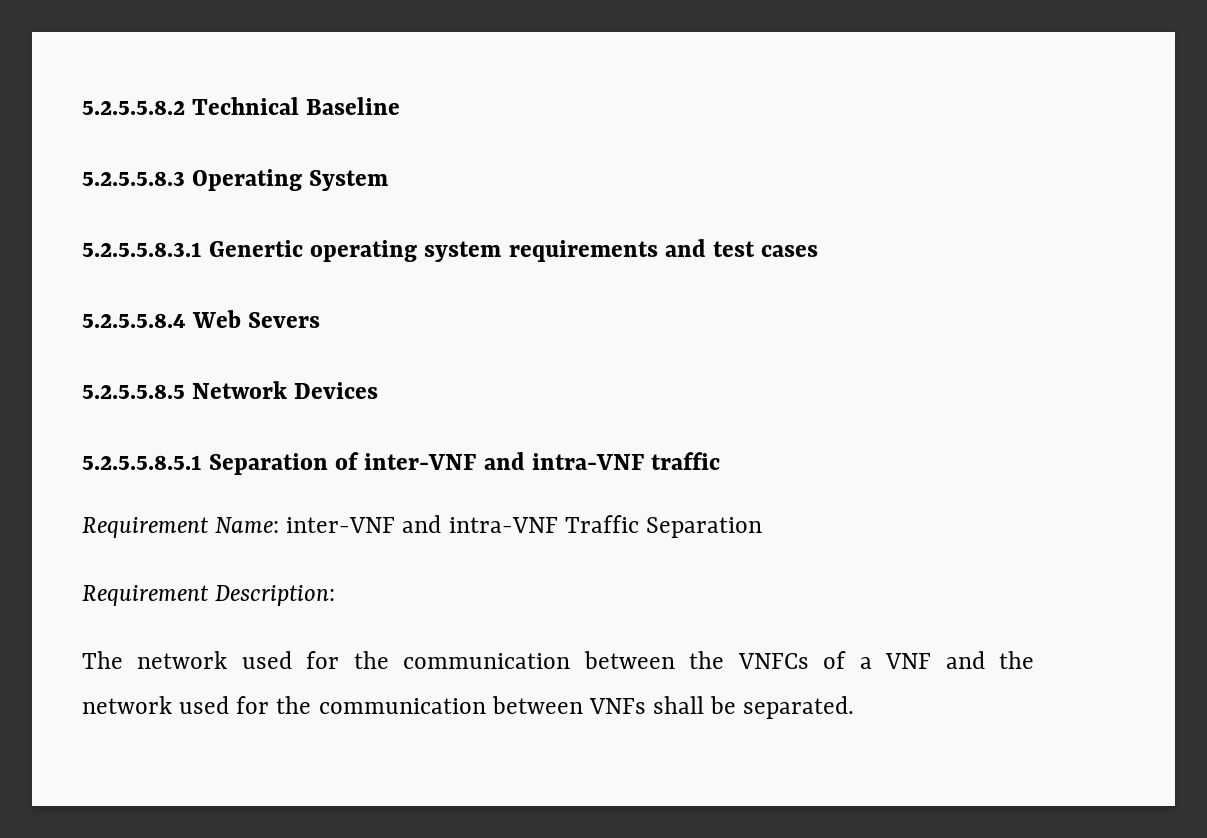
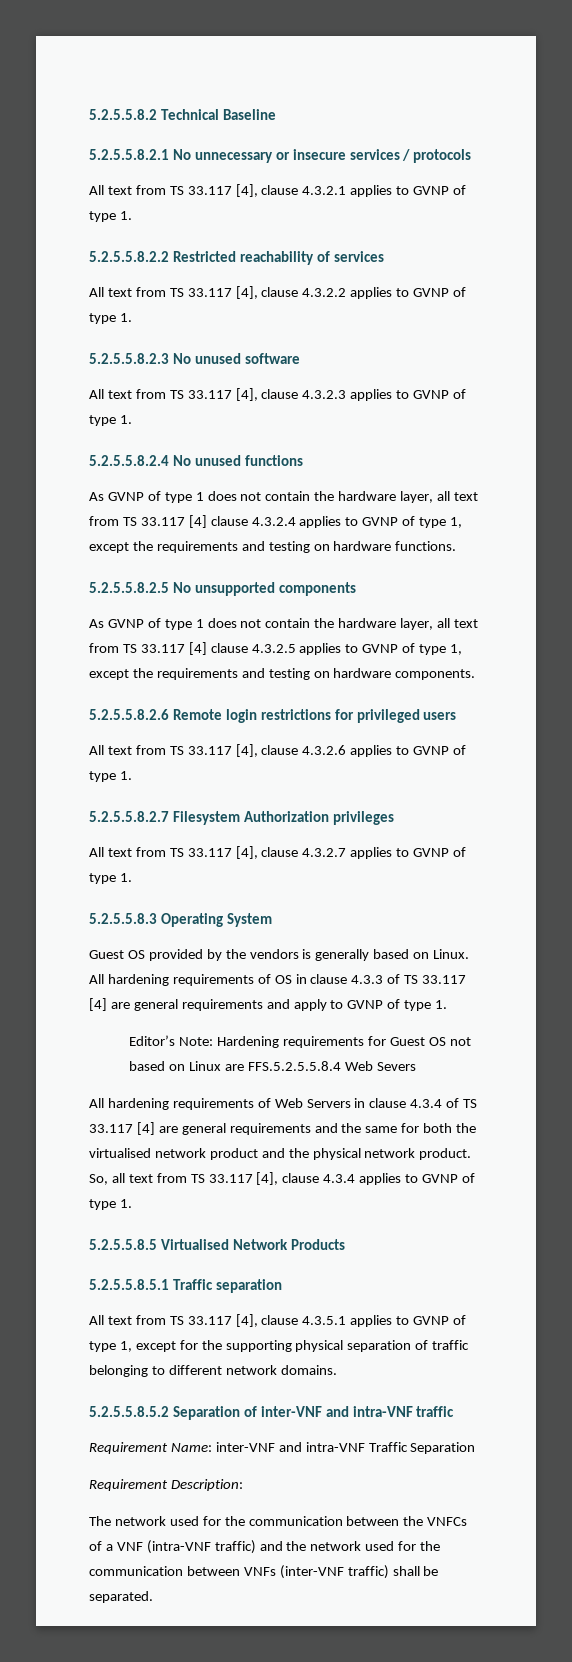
+ 5.2.5.5.8.2.1 No unnecessary or insecure services / protocols
+ All text from TS 33.117 [4], clause 4.3.2.1 applies to GVNP of type 1.
+ 5.2.5.5.8.2.2 Restricted reachability of services
+ All text from TS 33.117 [4], clause 4.3.2.2 applies to GVNP of type 1.
+ 5.2.5.5.8.2.3 No unused software
+ All text from TS 33.117 [4], clause 4.3.2.3 applies to GVNP of type 1.
+ 5.2.5.5.8.2.4 No unused functions
+ As GVNP of type 1 does not contain the hardware layer, all text from TS 33.117 [4] clause 4.3.2.4 applies to GVNP of type 1, except the requirements and testing on hardware functions.
+ 5.2.5.5.8.2.5 No unsupported components
+ As GVNP of type 1 does not contain the hardware layer, all text from TS 33.117 [4] clause 4.3.2.5 applies to GVNP of type 1, except the requirements and testing on hardware components.
+ 5.2.5.5.8.2.6 Remote login restrictions for privileged users
+ All text from TS 33.117 [4], clause 4.3.2.6 applies to GVNP of type 1.
+ 5.2.5.5.8.2.7 Filesystem Authorization privileges
+ All text from TS 33.117 [4], clause 4.3.2.7 applies to GVNP of type 1.
  5.2.5.5.8.3 Operating System
- 5.2.5.5.8.3.1 Genertic operating system requirements and test cases
- 5.2.5.5.8.4 Web Severs
- 5.2.5.5.8.5 Network Devices
- 5.2.5.5.8.5.1 Separation of inter-VNF and intra-VNF traffic
+ Guest OS provided by the vendors is generally based on Linux. All hardening requirements of OS in clause 4.3.3 of TS 33.117 [4] are general requirements and apply to GVNP of type 1.
+ Editor’s Note: Hardening requirements for Guest OS not based on Linux are FFS.5.2.5.5.8.4 Web Severs
+ All hardening requirements of Web Servers in clause 4.3.4 of TS 33.117 [4] are general requirements and the same for both the virtualised network product and the physical network product. So, all text from TS 33.117 [4], clause 4.3.4 applies to GVNP of type 1.
+ 5.2.5.5.8.5 Virtualised Network Products
+ 5.2.5.5.8.5.1 Traffic separation
+ All text from TS 33.117 [4], clause 4.3.5.1 applies to GVNP of type 1, except for the supporting physical separation of traffic belonging to different network domains.
+ 5.2.5.5.8.5.2 Separation of inter-VNF and intra-VNF traffic
- The network used for the communication between the VNFCs of a VNF and the network used for the communication between VNFs shall be separated.
+ The network used for the communication between the VNFCs of a VNF (intra-VNF traffic) and the network used for the communication between VNFs (inter-VNF traffic) shall be separated.

